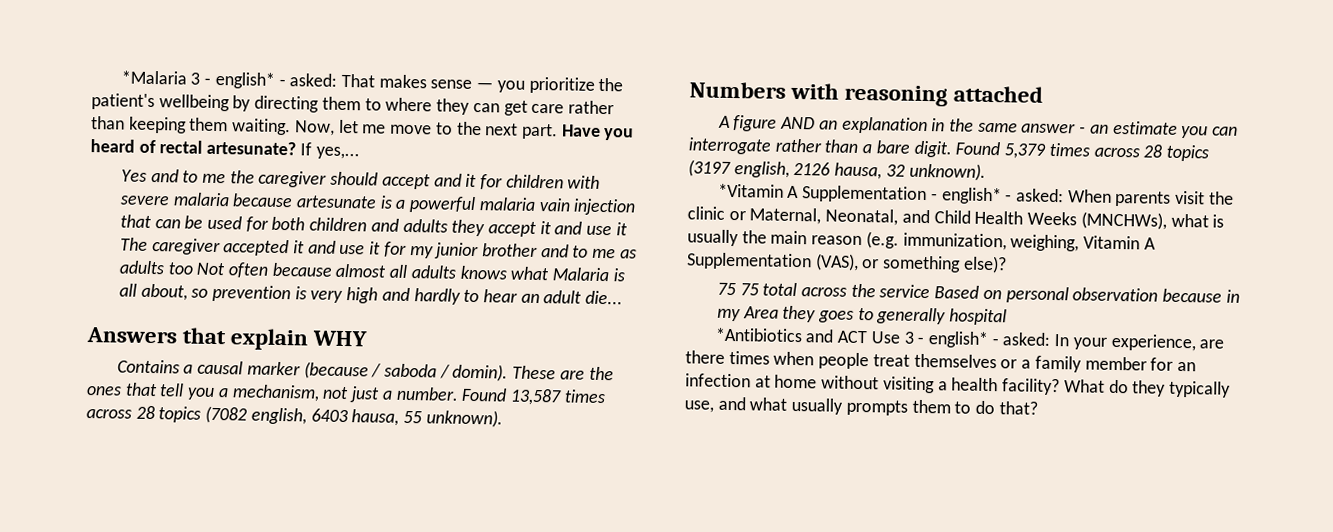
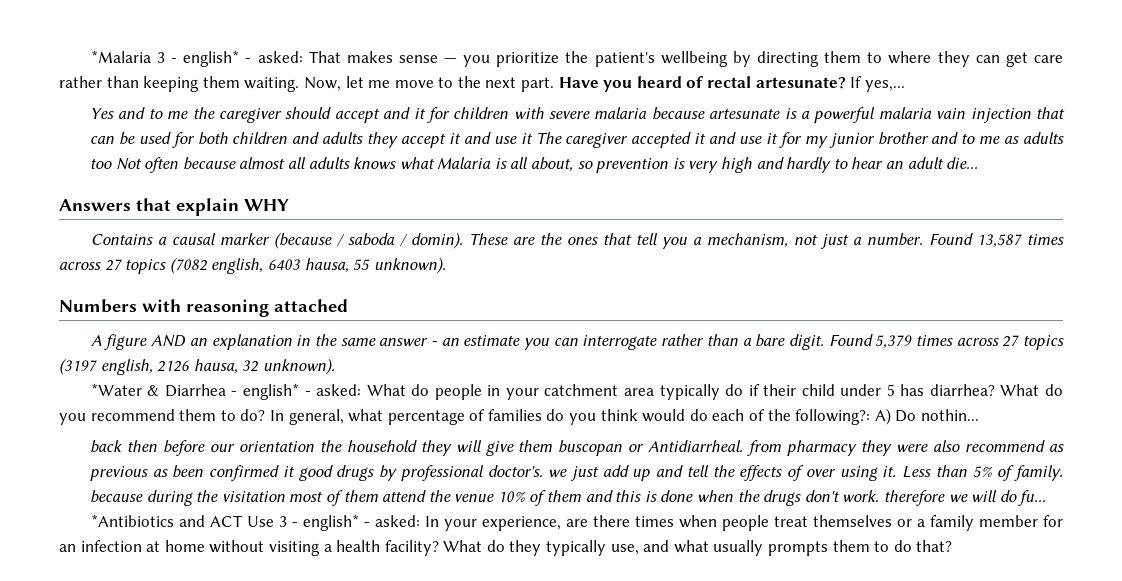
- Found 13,587 times across 28 topics (7082 english, 6403 hausa, 55 unknown).
+ Found 13,587 times across 27 topics (7082 english, 6403 hausa, 55 unknown).
- Found 5,379 times across 28 topics (3197 english, 2126 hausa, 32 unknown).
+ Found 5,379 times across 27 topics (3197 english, 2126 hausa, 32 unknown).
- *Vitamin A Supplementation - english* - asked: When parents visit the clinic or Maternal, Neonatal, and Child Health Weeks (MNCHWs), what is usually the main reason (e.g. immunization, weighing, Vitamin A Supplementation (VAS), or something else)?
- 75 75 total across the service Based on personal observation because in my Area they goes to generally hospital
+ *Water & Diarrhea - english* - asked: What do people in your catchment area typically do if their child under 5 has diarrhea? What do you recommend them to do? In general, what percentage of families do you think would do each of the following?: A) Do nothin...
+ back then before our orientation the household they will give them buscopan or Antidiarrheal. from pharmacy they were also recommend as previous as been confirmed it good drugs by professional doctor's. we just add up and tell the effects of over using it. Less than 5% of family. because during the visitation most of them attend the venue 10% of them and this is done when the drugs don't work. therefore we will do fu...

